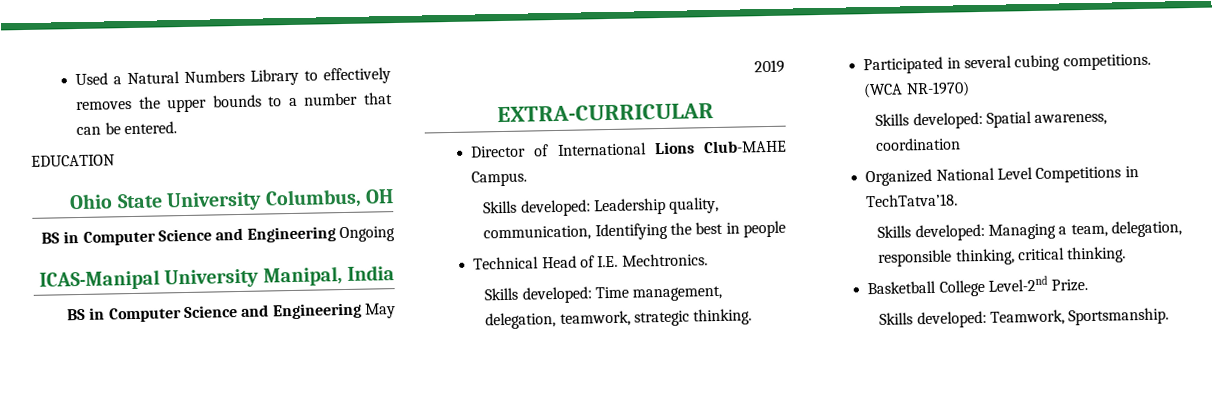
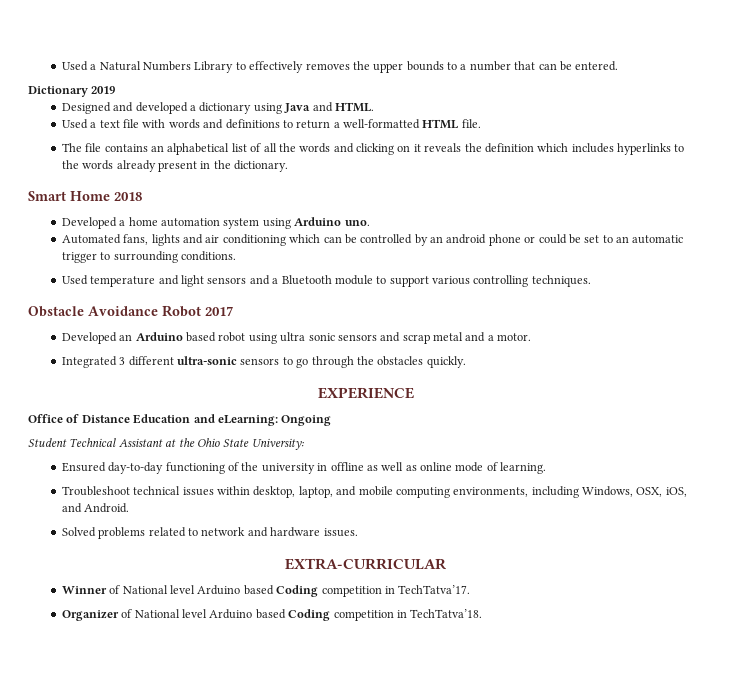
- EDUCATION
- Ohio State University Columbus, OH
- BS in Computer Science and Engineering Ongoing
- ICAS-Manipal University Manipal, India
- BS in Computer Science and Engineering May 2019
+ Dictionary 2019
+ Designed and developed a dictionary using Java and HTML.
+ Used a text file with words and definitions to return a well-formatted HTML file.
+ The file contains an alphabetical list of all the words and clicking on it reveals the definition which includes hyperlinks to the words already present in the dictionary.
+ Smart Home 2018
+ Developed a home automation system using Arduino uno.
+ Automated fans, lights and air conditioning which can be controlled by an android phone or could be set to an automatic trigger to surrounding conditions.
+ Used temperature and light sensors and a Bluetooth module to support various controlling techniques.
+ Obstacle Avoidance Robot 2017
+ Developed an Arduino based robot using ultra sonic sensors and scrap metal and a motor.
+ Integrated 3 different ultra-sonic sensors to go through the obstacles quickly.
+ EXPERIENCE
+ Office of Distance Education and eLearning: Ongoing
+ Student Technical Assistant at the Ohio State University:
+ Ensured day-to-day functioning of the university in offline as well as online mode of learning.
+ Troubleshoot technical issues within desktop, laptop, and mobile computing environments, including Windows, OSX, iOS, and Android.
+ Solved problems related to network and hardware issues.
  EXTRA-CURRICULAR
- Director of International Lions Club-MAHE Campus.
- Skills developed: Leadership quality, communication, Identifying the best in people
- Technical Head of I.E. Mechtronics.
- Skills developed: Time management, delegation, teamwork, strategic thinking.
- Participated in several cubing competitions. (WCA NR-1970)
- Skills developed: Spatial awareness, coordination
- Organized National Level Competitions in TechTatva’18.
- Skills developed: Managing a team, delegation, responsible thinking, critical thinking.
- Basketball College Level-2nd Prize.
- Skills developed: Teamwork, Sportsmanship.
+ Winner of National level Arduino based Coding competition in TechTatva’17.
+ Organizer of National level Arduino based Coding competition in TechTatva’18.

